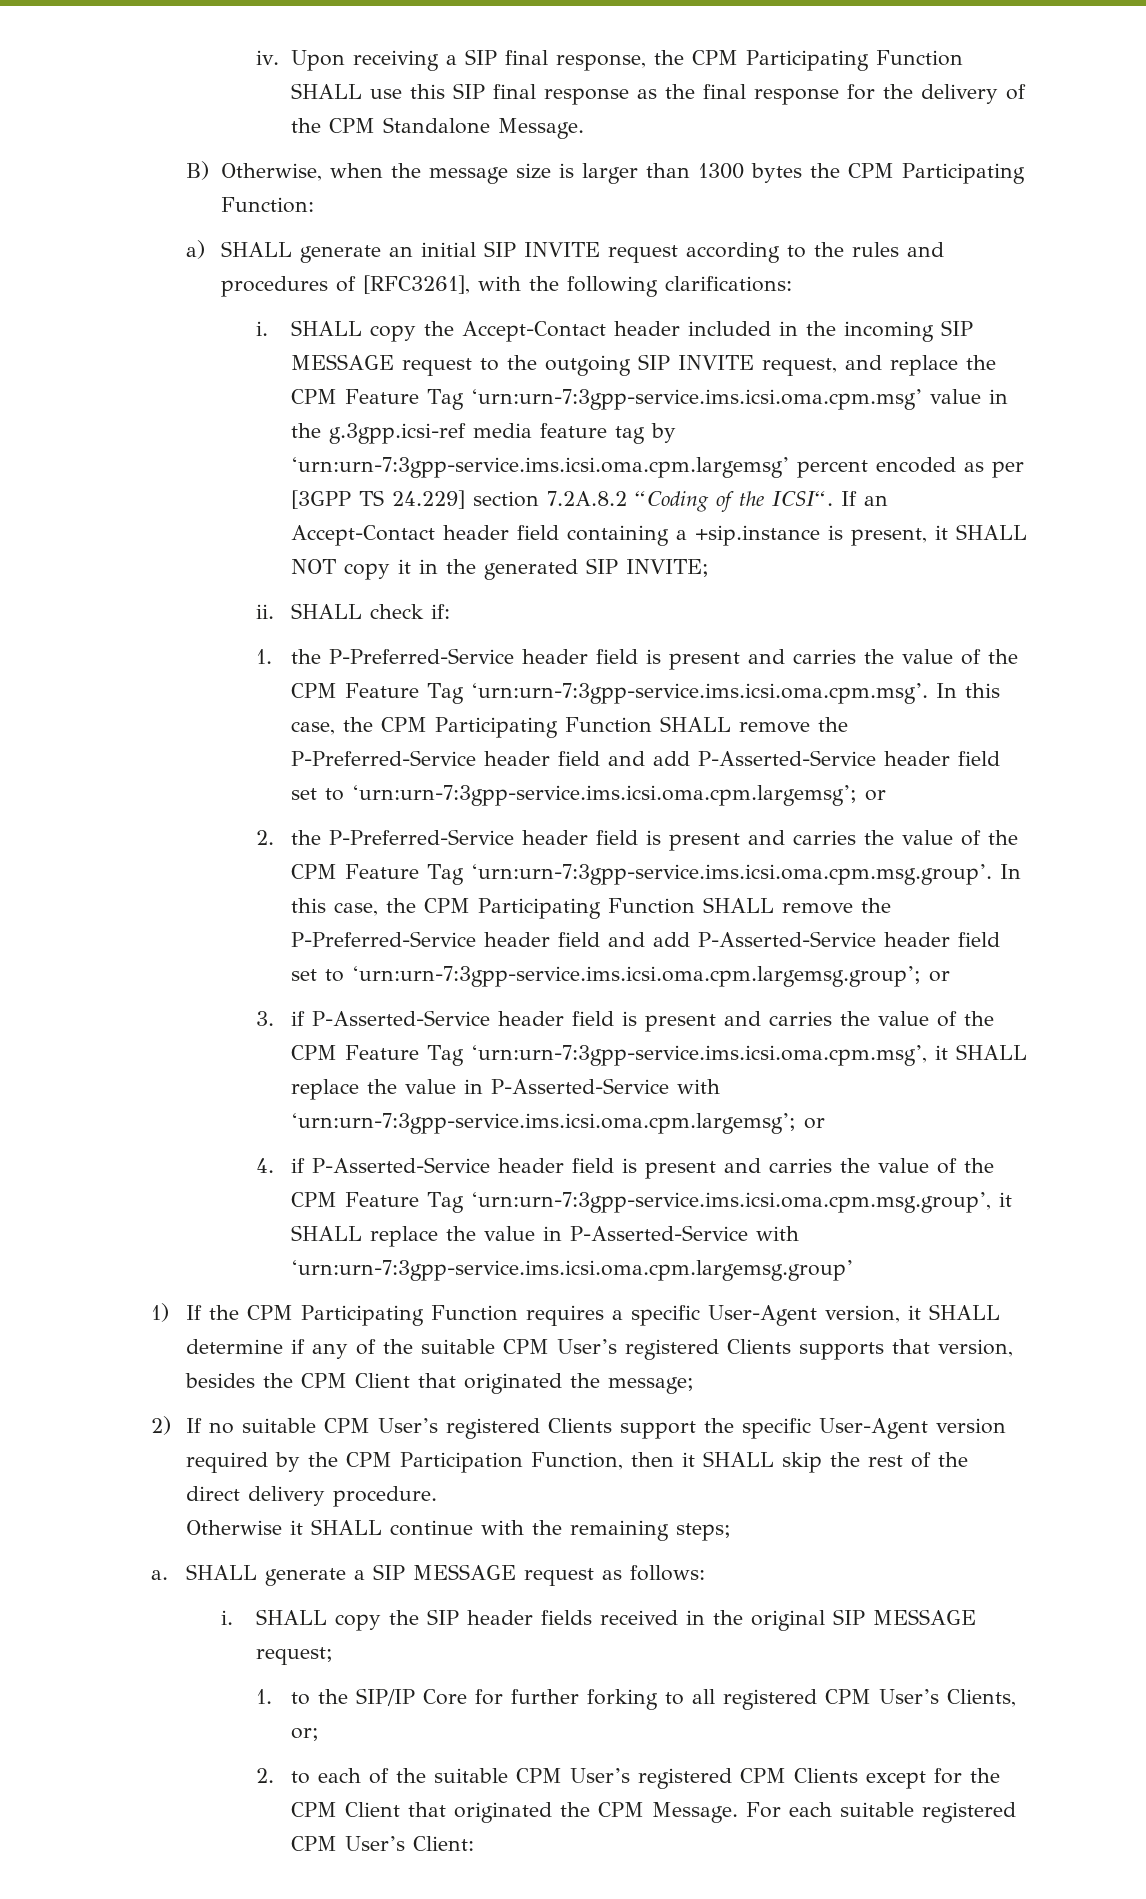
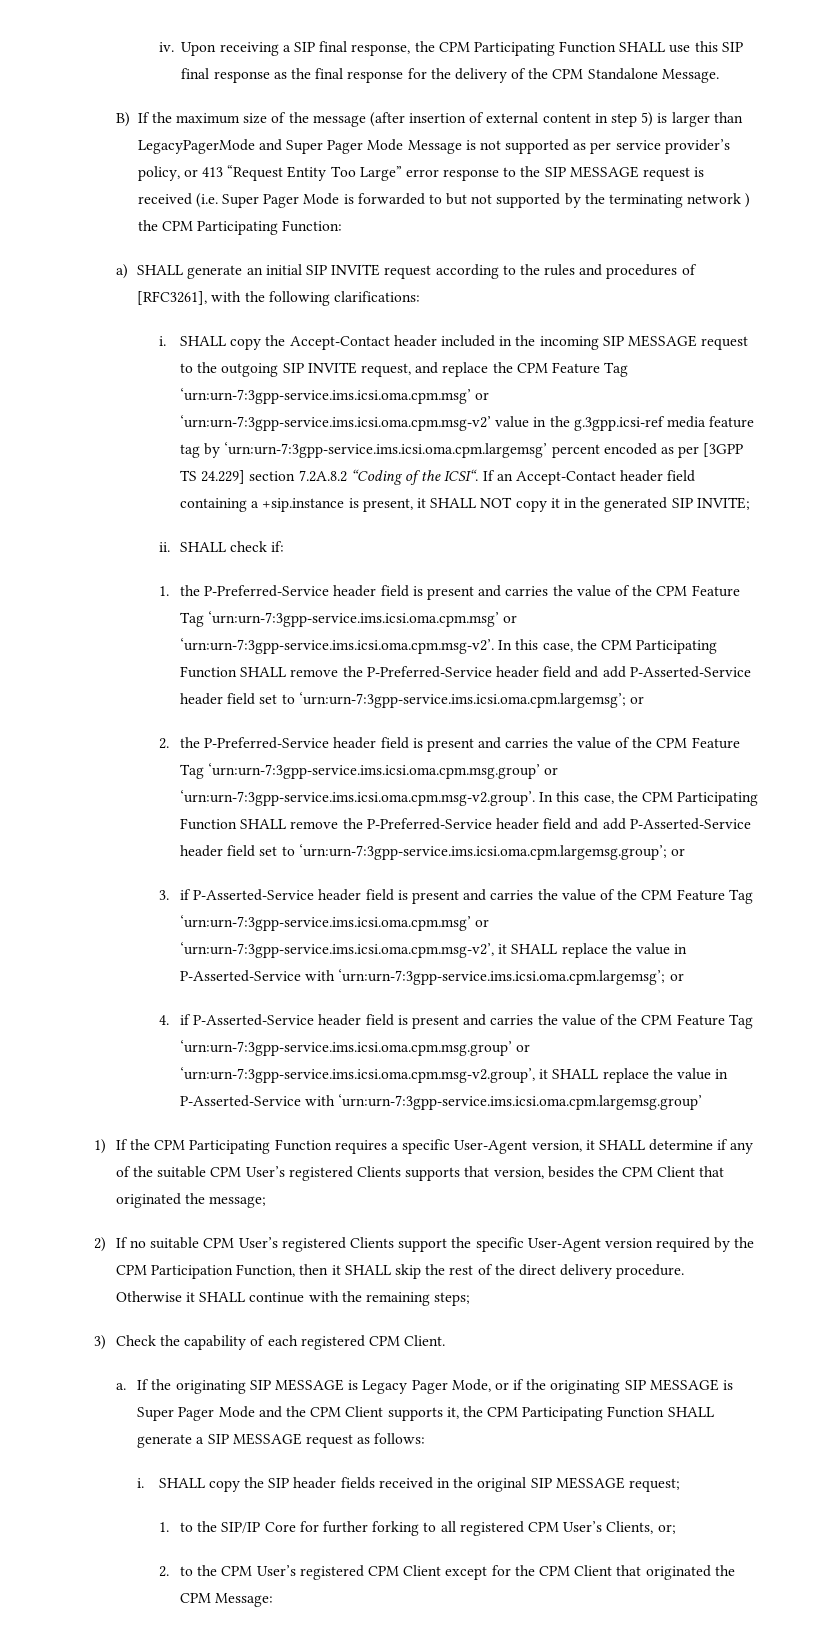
- B) Otherwise, when the message size is larger than 1300 bytes the CPM Participating Function:
+ B) If the maximum size of the message (after insertion of external content in step 5) is larger than LegacyPagerMode and Super Pager Mode Message is not supported as per service provider’s policy, or 413 “Request Entity Too Large” error response to the SIP MESSAGE request is received (i.e. Super Pager Mode is forwarded to but not supported by the terminating network ) the CPM Participating Function:
- SHALL copy the Accept-Contact header included in the incoming SIP MESSAGE request to the outgoing SIP INVITE request, and replace the CPM Feature Tag ‘urn:urn-7:3gpp-service.ims.icsi.oma.cpm.msg’ value in the g.3gpp.icsi-ref media feature tag by ‘urn:urn-7:3gpp-service.ims.icsi.oma.cpm.largemsg’ percent encoded as per [3GPP TS 24.229] section 7.2A.8.2 “Coding of the ICSI“.
+ SHALL copy the Accept-Contact header included in the incoming SIP MESSAGE request to the outgoing SIP INVITE request, and replace the CPM Feature Tag ‘urn:urn-7:3gpp-service.ims.icsi.oma.cpm.msg’ or ‘urn:urn-7:3gpp-service.ims.icsi.oma.cpm.msg-v2’ value in the g.3gpp.icsi-ref media feature tag by ‘urn:urn-7:3gpp-service.ims.icsi.oma.cpm.largemsg’ percent encoded as per [3GPP TS 24.229] section 7.2A.8.2 “Coding of the ICSI“.
- 1. the P-Preferred-Service header field is present and carries the value of the CPM Feature Tag ‘urn:urn-7:3gpp-service.ims.icsi.oma.cpm.msg’. In this case, the CPM Participating Function SHALL remove the P-Preferred-Service header field and add P-Asserted-Service header field set to ‘urn:urn-7:3gpp-service.ims.icsi.oma.cpm.largemsg’; or
+ 1. the P-Preferred-Service header field is present and carries the value of the CPM Feature Tag ‘urn:urn-7:3gpp-service.ims.icsi.oma.cpm.msg’ or ‘urn:urn-7:3gpp-service.ims.icsi.oma.cpm.msg-v2’. In this case, the CPM Participating Function SHALL remove the P-Preferred-Service header field and add P-Asserted-Service header field set to ‘urn:urn-7:3gpp-service.ims.icsi.oma.cpm.largemsg’; or
- 2. the P-Preferred-Service header field is present and carries the value of the CPM Feature Tag ‘urn:urn-7:3gpp-service.ims.icsi.oma.cpm.msg.group’. In this case, the CPM Participating Function SHALL remove the P-Preferred-Service header field and add P-Asserted-Service header field set to ‘urn:urn-7:3gpp-service.ims.icsi.oma.cpm.largemsg.group’; or
+ 2. the P-Preferred-Service header field is present and carries the value of the CPM Feature Tag ‘urn:urn-7:3gpp-service.ims.icsi.oma.cpm.msg.group’ or ‘urn:urn-7:3gpp-service.ims.icsi.oma.cpm.msg-v2.group’. In this case, the CPM Participating Function SHALL remove the P-Preferred-Service header field and add P-Asserted-Service header field set to ‘urn:urn-7:3gpp-service.ims.icsi.oma.cpm.largemsg.group’; or
- 3. if P-Asserted-Service header field is present and carries the value of the CPM Feature Tag ‘urn:urn-7:3gpp-service.ims.icsi.oma.cpm.msg’, it SHALL replace the value in P-Asserted-Service with ‘urn:urn-7:3gpp-service.ims.icsi.oma.cpm.largemsg’; or
+ 3. if P-Asserted-Service header field is present and carries the value of the CPM Feature Tag ‘urn:urn-7:3gpp-service.ims.icsi.oma.cpm.msg’ or ‘urn:urn-7:3gpp-service.ims.icsi.oma.cpm.msg-v2’, it SHALL replace the value in P-Asserted-Service with ‘urn:urn-7:3gpp-service.ims.icsi.oma.cpm.largemsg’; or
- 4. if P-Asserted-Service header field is present and carries the value of the CPM Feature Tag ‘urn:urn-7:3gpp-service.ims.icsi.oma.cpm.msg.group’, it SHALL replace the value in P-Asserted-Service with ‘urn:urn-7:3gpp-service.ims.icsi.oma.cpm.largemsg.group’
+ 4. if P-Asserted-Service header field is present and carries the value of the CPM Feature Tag ‘urn:urn-7:3gpp-service.ims.icsi.oma.cpm.msg.group’ or ‘urn:urn-7:3gpp-service.ims.icsi.oma.cpm.msg-v2.group’, it SHALL replace the value in P-Asserted-Service with ‘urn:urn-7:3gpp-service.ims.icsi.oma.cpm.largemsg.group’
- a. SHALL generate a SIP MESSAGE request as follows:
+ 3) Check the capability of each registered CPM Client.
+ a. If the originating SIP MESSAGE is Legacy Pager Mode, or if the originating SIP MESSAGE is Super Pager Mode and the CPM Client supports it, the CPM Participating Function SHALL generate a SIP MESSAGE request as follows:
- 2. to each of the suitable CPM User’s registered CPM Clients except for the CPM Client that originated the CPM Message. For each suitable registered CPM User’s Client:
+ 2. to the CPM User’s registered CPM Client except for the CPM Client that originated the CPM Message:

